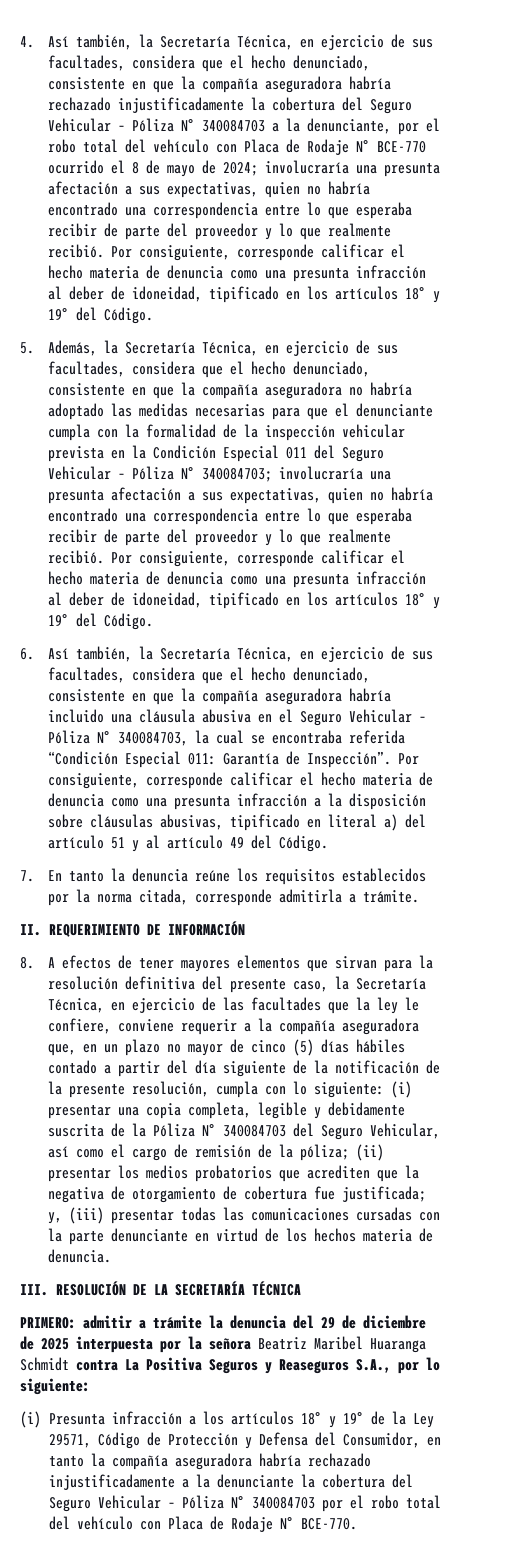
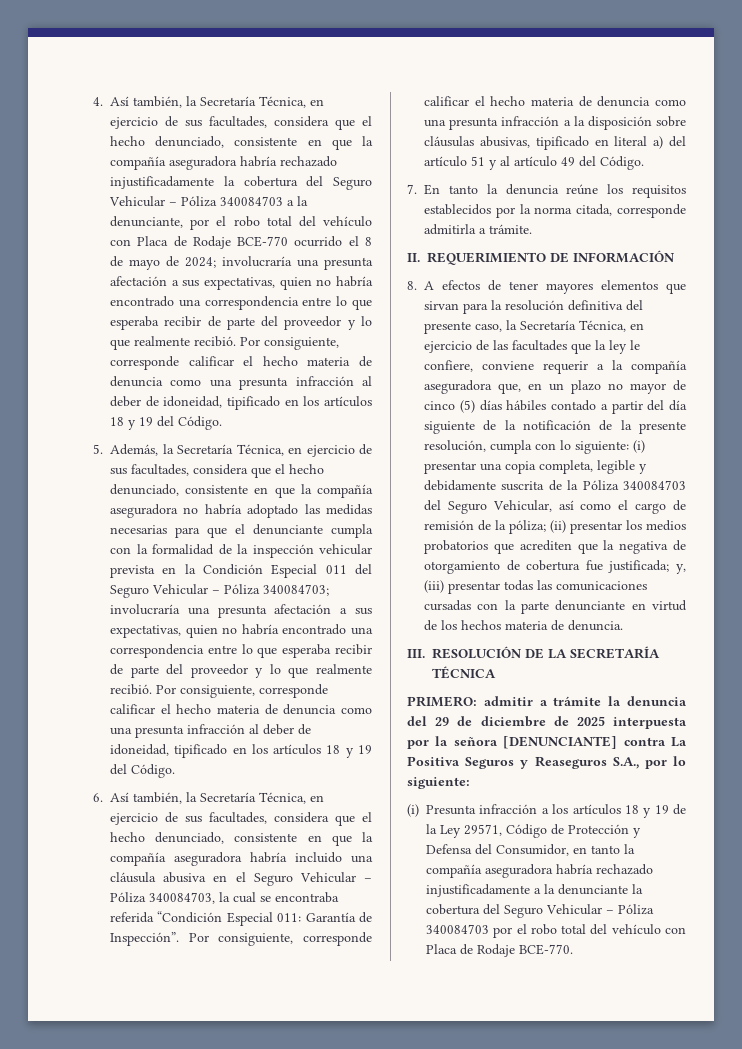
- 4. Así también, la Secretaría Técnica, en ejercicio de sus facultades, considera que el hecho denunciado, consistente en que la compañía aseguradora habría rechazado injustificadamente la cobertura del Seguro Vehicular – Póliza N° 340084703 a la denunciante, por el robo total del vehículo con Placa de Rodaje N° BCE-770 ocurrido el 8 de mayo de 2024; involucraría una presunta afectación a sus expectativas, quien no habría encontrado una correspondencia entre lo que esperaba recibir de parte del proveedor y lo que realmente recibió. Por consiguiente, corresponde calificar el hecho materia de denuncia como una presunta infracción al deber de idoneidad, tipificado en los artículos 18° y 19° del Código.
+ 4. Así también, la Secretaría Técnica, en ejercicio de sus facultades, considera que el hecho denunciado, consistente en que la compañía aseguradora habría rechazado injustificadamente la cobertura del Seguro Vehicular – Póliza 340084703 a la denunciante, por el robo total del vehículo con Placa de Rodaje BCE-770 ocurrido el 8 de mayo de 2024; involucraría una presunta afectación a sus expectativas, quien no habría encontrado una correspondencia entre lo que esperaba recibir de parte del proveedor y lo que realmente recibió. Por consiguiente, corresponde calificar el hecho materia de denuncia como una presunta infracción al deber de idoneidad, tipificado en los artículos 18 y 19 del Código.
- 5. Además, la Secretaría Técnica, en ejercicio de sus facultades, considera que el hecho denunciado, consistente en que la compañía aseguradora no habría adoptado las medidas necesarias para que el denunciante cumpla con la formalidad de la inspección vehicular prevista en la Condición Especial 011 del Seguro Vehicular – Póliza N° 340084703; involucraría una presunta afectación a sus expectativas, quien no habría encontrado una correspondencia entre lo que esperaba recibir de parte del proveedor y lo que realmente recibió. Por consiguiente, corresponde calificar el hecho materia de denuncia como una presunta infracción al deber de idoneidad, tipificado en los artículos 18° y 19° del Código.
+ 5. Además, la Secretaría Técnica, en ejercicio de sus facultades, considera que el hecho denunciado, consistente en que la compañía aseguradora no habría adoptado las medidas necesarias para que el denunciante cumpla con la formalidad de la inspección vehicular prevista en la Condición Especial 011 del Seguro Vehicular – Póliza 340084703; involucraría una presunta afectación a sus expectativas, quien no habría encontrado una correspondencia entre lo que esperaba recibir de parte del proveedor y lo que realmente recibió. Por consiguiente, corresponde calificar el hecho materia de denuncia como una presunta infracción al deber de idoneidad, tipificado en los artículos 18 y 19 del Código.
- 6. Así también, la Secretaría Técnica, en ejercicio de sus facultades, considera que el hecho denunciado, consistente en que la compañía aseguradora habría incluido una cláusula abusiva en el Seguro Vehicular – Póliza N° 340084703, la cual se encontraba referida “Condición Especial 011: Garantía de Inspección”.
+ 6. Así también, la Secretaría Técnica, en ejercicio de sus facultades, considera que el hecho denunciado, consistente en que la compañía aseguradora habría incluido una cláusula abusiva en el Seguro Vehicular – Póliza 340084703, la cual se encontraba referida “Condición Especial 011: Garantía de Inspección”.
- (i) presentar una copia completa, legible y debidamente suscrita de la Póliza N° 340084703 del Seguro Vehicular, así como el cargo de remisión de la póliza;
+ (i) presentar una copia completa, legible y debidamente suscrita de la Póliza 340084703 del Seguro Vehicular, así como el cargo de remisión de la póliza;
- PRIMERO: admitir a trámite la denuncia del 29 de diciembre de 2025 interpuesta por la señora Beatriz Maribel Huaranga Schmidt contra La Positiva Seguros y Reaseguros S.A., por lo siguiente:
+ PRIMERO: admitir a trámite la denuncia del 29 de diciembre de 2025 interpuesta por la señora [DENUNCIANTE] contra La Positiva Seguros y Reaseguros S.A., por lo siguiente:
- (i) Presunta infracción a los artículos 18° y 19° de la Ley 29571, Código de Protección y Defensa del Consumidor, en tanto la compañía aseguradora habría rechazado injustificadamente a la denunciante la cobertura del Seguro Vehicular – Póliza N° 340084703 por el robo total del vehículo con Placa de Rodaje N° BCE-770.
+ (i) Presunta infracción a los artículos 18 y 19 de la Ley 29571, Código de Protección y Defensa del Consumidor, en tanto la compañía aseguradora habría rechazado injustificadamente a la denunciante la cobertura del Seguro Vehicular – Póliza 340084703 por el robo total del vehículo con Placa de Rodaje BCE-770.

